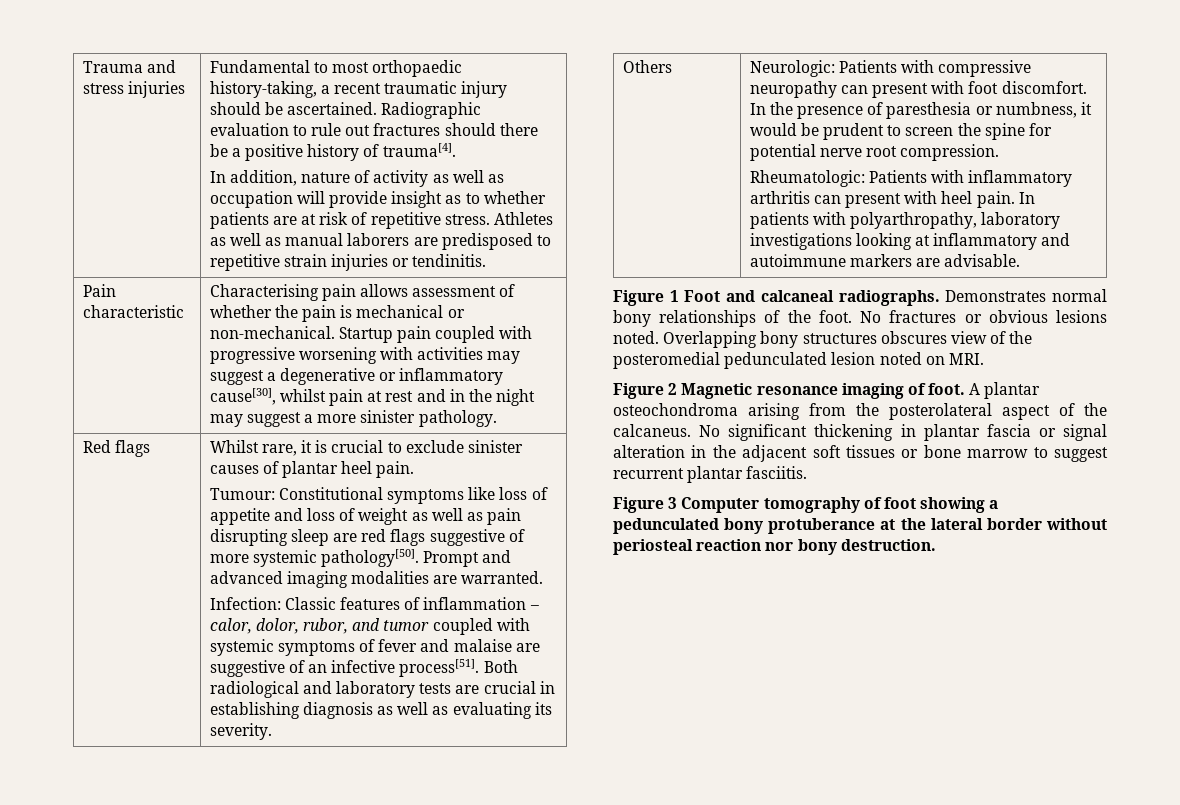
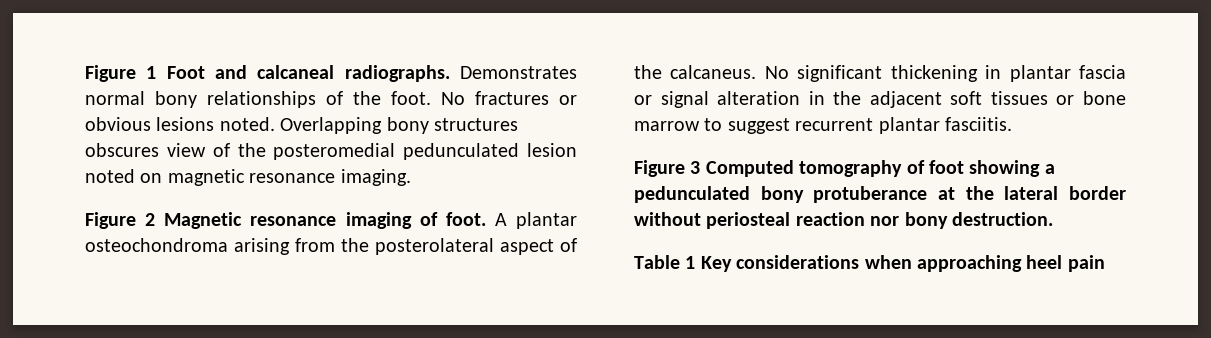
- Trauma and stress injuries | Fundamental to most orthopaedic history-taking, a recent traumatic injury should be ascertained. Radiographic evaluation to rule out fractures should there be a positive history of trauma[4].
- In addition, nature of activity as well as occupation will provide insight as to whether patients are at risk of repetitive stress. Athletes as well as manual laborers are predisposed to repetitive strain injuries or tendinitis.
- Pain characteristic | Characterising pain allows assessment of whether the pain is mechanical or non-mechanical. Startup pain coupled with progressive worsening with activities may suggest a degenerative or inflammatory cause[30], whilst pain at rest and in the night may suggest a more sinister pathology.
- Red flags | Whilst rare, it is crucial to exclude sinister causes of plantar heel pain.
- Tumour: Constitutional symptoms like loss of appetite and loss of weight as well as pain disrupting sleep are red flags suggestive of more systemic pathology[50]. Prompt and advanced imaging modalities are warranted.
- Infection: Classic features of inflammation – calor, dolor, rubor, and tumor coupled with systemic symptoms of fever and malaise are suggestive of an infective process[51]. Both radiological and laboratory tests are crucial in establishing diagnosis as well as evaluating its severity.
- Others | Neurologic: Patients with compressive neuropathy can present with foot discomfort. In the presence of paresthesia or numbness, it would be prudent to screen the spine for potential nerve root compression.
- Rheumatologic: Patients with inflammatory arthritis can present with heel pain. In patients with polyarthropathy, laboratory investigations looking at inflammatory and autoimmune markers are advisable.
- Overlapping bony structures obscures view of the posteromedial pedunculated lesion noted on MRI.
+ Overlapping bony structures obscures view of the posteromedial pedunculated lesion noted on magnetic resonance imaging.
- Figure 3 Computer tomography of foot showing a pedunculated bony protuberance at the lateral border without periosteal reaction nor bony destruction.
+ Figure 3 Computed tomography of foot showing a pedunculated bony protuberance at the lateral border without periosteal reaction nor bony destruction.
+ Table 1 Key considerations when approaching heel pain

